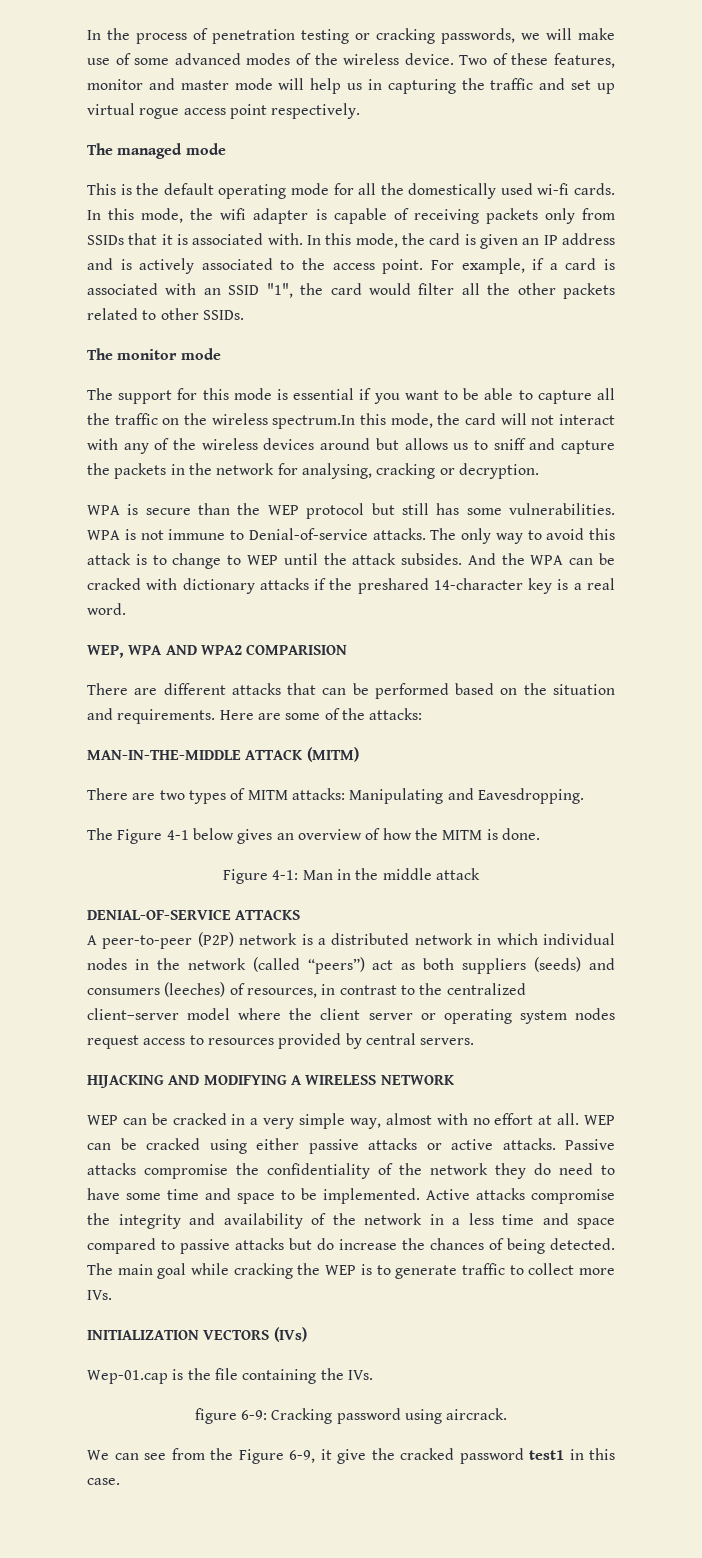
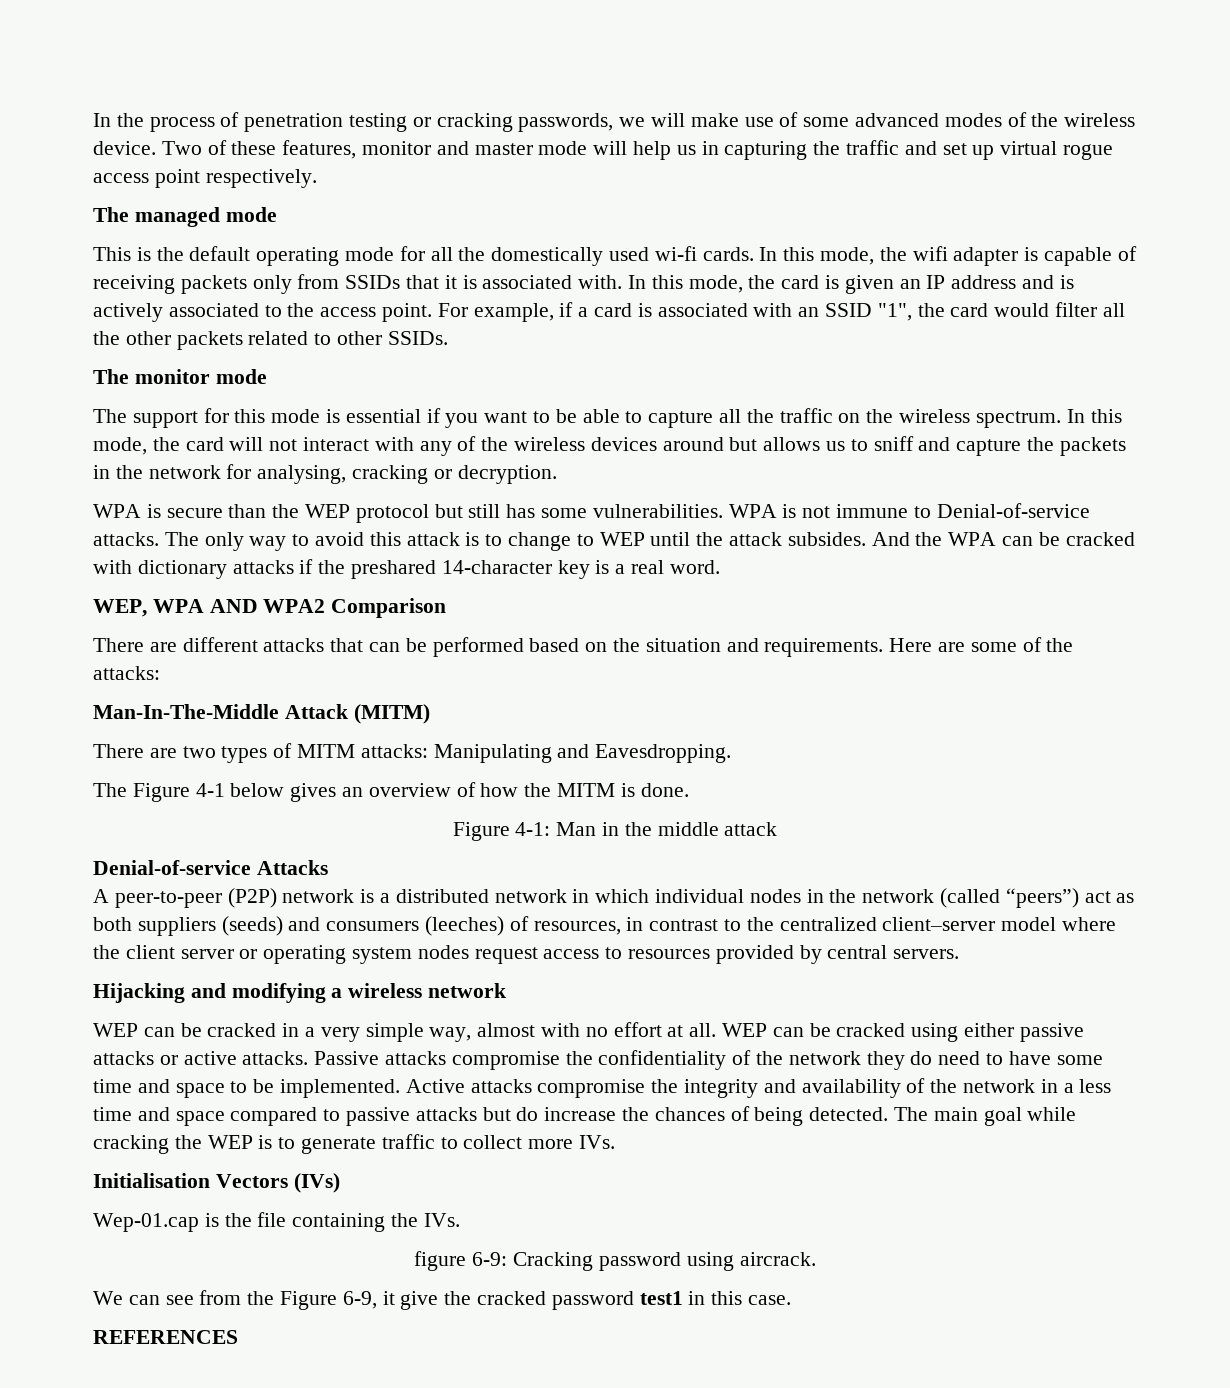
- The support for this mode is essential if you want to be able to capture all the traffic on the wireless spectrum.In this mode, the card will not interact with any of the wireless devices around but allows us to sniff and capture the packets in the network for analysing, cracking or decryption.
+ The support for this mode is essential if you want to be able to capture all the traffic on the wireless spectrum. In this mode, the card will not interact with any of the wireless devices around but allows us to sniff and capture the packets in the network for analysing, cracking or decryption.
- WEP, WPA AND WPA2 COMPARISION
+ WEP, WPA AND WPA2 Comparison
- MAN-IN-THE-MIDDLE ATTACK (MITM)
+ Man-In-The-Middle Attack (MITM)
- DENIAL-OF-SERVICE ATTACKS
+ Denial-of-service Attacks
- HIJACKING AND MODIFYING A WIRELESS NETWORK
+ Hijacking and modifying a wireless network
- INITIALIZATION VECTORS (IVs)
+ Initialisation Vectors (IVs)
+ REFERENCES

